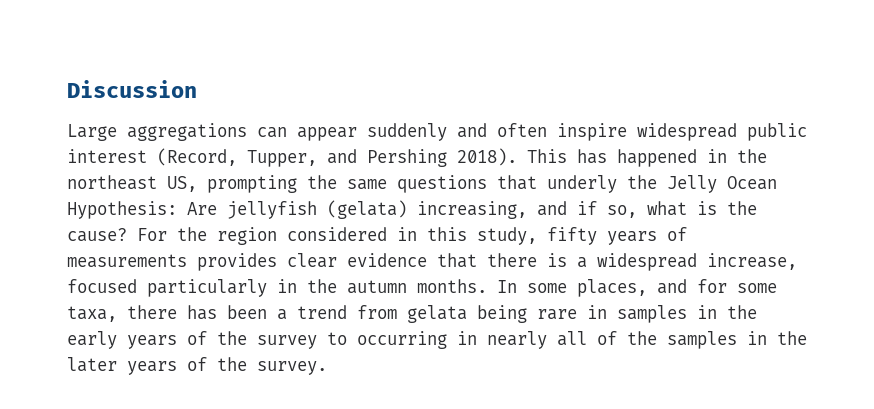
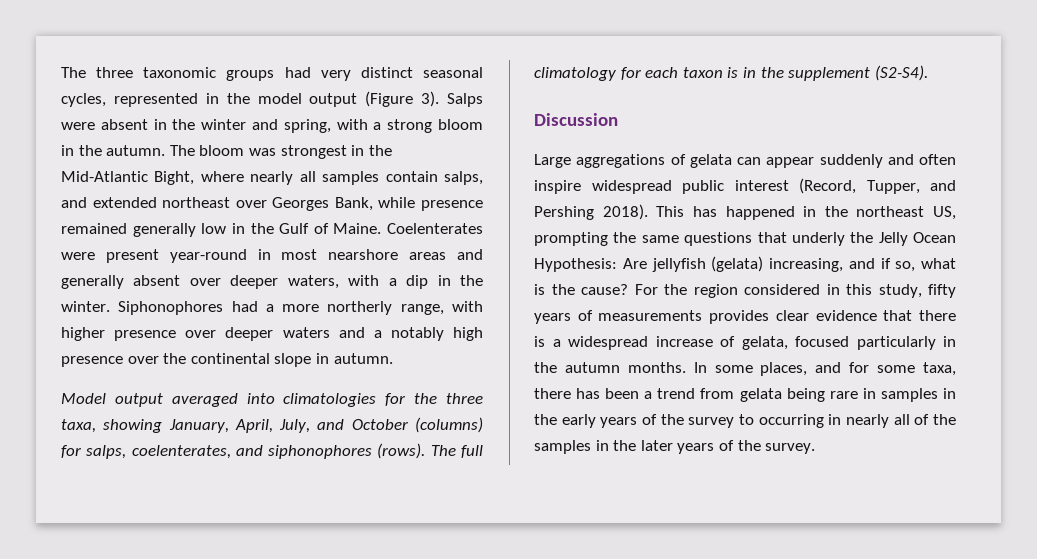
+ The three taxonomic groups had very distinct seasonal cycles, represented in the model output (Figure 3). Salps were absent in the winter and spring, with a strong bloom in the autumn. The bloom was strongest in the Mid-Atlantic Bight, where nearly all samples contain salps, and extended northeast over Georges Bank, while presence remained generally low in the Gulf of Maine. Coelenterates were present year-round in most nearshore areas and generally absent over deeper waters, with a dip in the winter. Siphonophores had a more northerly range, with higher presence over deeper waters and a notably high presence over the continental slope in autumn.
+ Model output averaged into climatologies for the three taxa, showing January, April, July, and October (columns) for salps, coelenterates, and siphonophores (rows). The full climatology for each taxon is in the supplement (S2-S4).
- Large aggregations can appear suddenly and often inspire widespread public interest (Record, Tupper, and Pershing 2018).
+ Large aggregations of gelata can appear suddenly and often inspire widespread public interest (Record, Tupper, and Pershing 2018).
- For the region considered in this study, fifty years of measurements provides clear evidence that there is a widespread increase, focused particularly in the autumn months.
+ For the region considered in this study, fifty years of measurements provides clear evidence that there is a widespread increase of gelata, focused particularly in the autumn months.

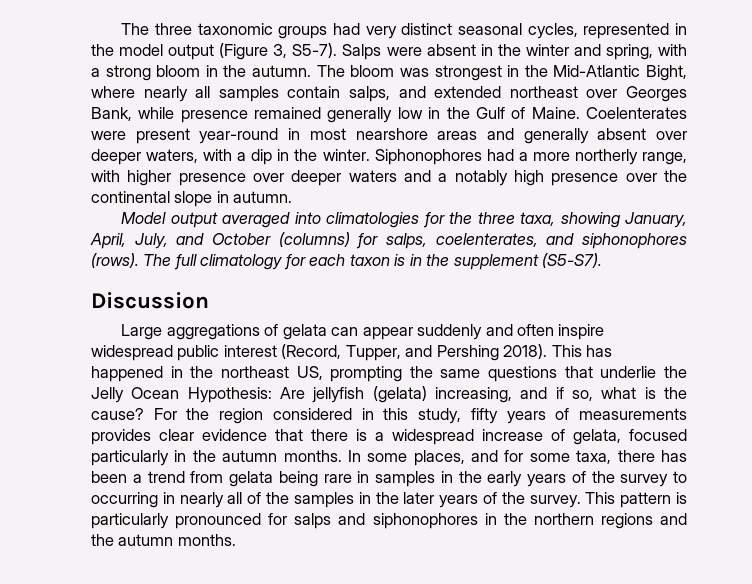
- The three taxonomic groups had very distinct seasonal cycles, represented in the model output (Figure 3).
+ The three taxonomic groups had very distinct seasonal cycles, represented in the model output (Figure 3, S5-7).
- The full climatology for each taxon is in the supplement (S2-S4).
+ The full climatology for each taxon is in the supplement (S5-S7).
- This has happened in the northeast US, prompting the same questions that underly the Jelly Ocean Hypothesis: Are jellyfish (gelata) increasing, and if so, what is the cause?
+ This has happened in the northeast US, prompting the same questions that underlie the Jelly Ocean Hypothesis: Are jellyfish (gelata) increasing, and if so, what is the cause?
+ This pattern is particularly pronounced for salps and siphonophores in the northern regions and the autumn months.

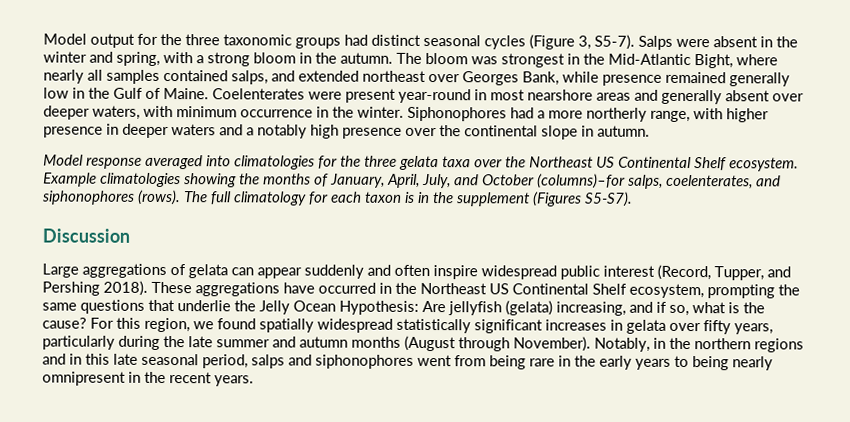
- The three taxonomic groups had very distinct seasonal cycles, represented in the model output (Figure 3, S5-7).
+ Model output for the three taxonomic groups had distinct seasonal cycles (Figure 3, S5-7).
- The bloom was strongest in the Mid-Atlantic Bight, where nearly all samples contain salps, and extended northeast over Georges Bank, while presence remained generally low in the Gulf of Maine.
+ The bloom was strongest in the Mid-Atlantic Bight, where nearly all samples contained salps, and extended northeast over Georges Bank, while presence remained generally low in the Gulf of Maine.
- Coelenterates were present year-round in most nearshore areas and generally absent over deeper waters, with a dip in the winter.
+ Coelenterates were present year-round in most nearshore areas and generally absent over deeper waters, with minimum occurrence in the winter.
- Siphonophores had a more northerly range, with higher presence over deeper waters and a notably high presence over the continental slope in autumn.
+ Siphonophores had a more northerly range, with higher presence in deeper waters and a notably high presence over the continental slope in autumn.
- Model output averaged into climatologies for the three taxa, showing January, April, July, and October (columns) for salps, coelenterates, and siphonophores (rows).
+ Model response averaged into climatologies for the three gelata taxa over the Northeast US Continental Shelf ecosystem. Example climatologies showing the months of January, April, July, and October (columns)–for salps, coelenterates, and siphonophores (rows).
- The full climatology for each taxon is in the supplement (S5-S7).
+ The full climatology for each taxon is in the supplement (Figures S5-S7).
- This has happened in the northeast US, prompting the same questions that underlie the Jelly Ocean Hypothesis: Are jellyfish (gelata) increasing, and if so, what is the cause?
+ These aggregations have occurred in the Northeast US Continental Shelf ecosystem, prompting the same questions that underlie the Jelly Ocean Hypothesis: Are jellyfish (gelata) increasing, and if so, what is the cause?
- For the region considered in this study, fifty years of measurements provides clear evidence that there is a widespread increase of gelata, focused particularly in the autumn months. In some places, and for some taxa, there has been a trend from gelata being rare in samples in the early years of the survey to occurring in nearly all of the samples in the later years of the survey. This pattern is particularly pronounced for salps and siphonophores in the northern regions and the autumn months.
+ For this region, we found spatially widespread statistically significant increases in gelata over fifty years, particularly during the late summer and autumn months (August through November). Notably, in the northern regions and in this late seasonal period, salps and siphonophores went from being rare in the early years to being nearly omnipresent in the recent years.

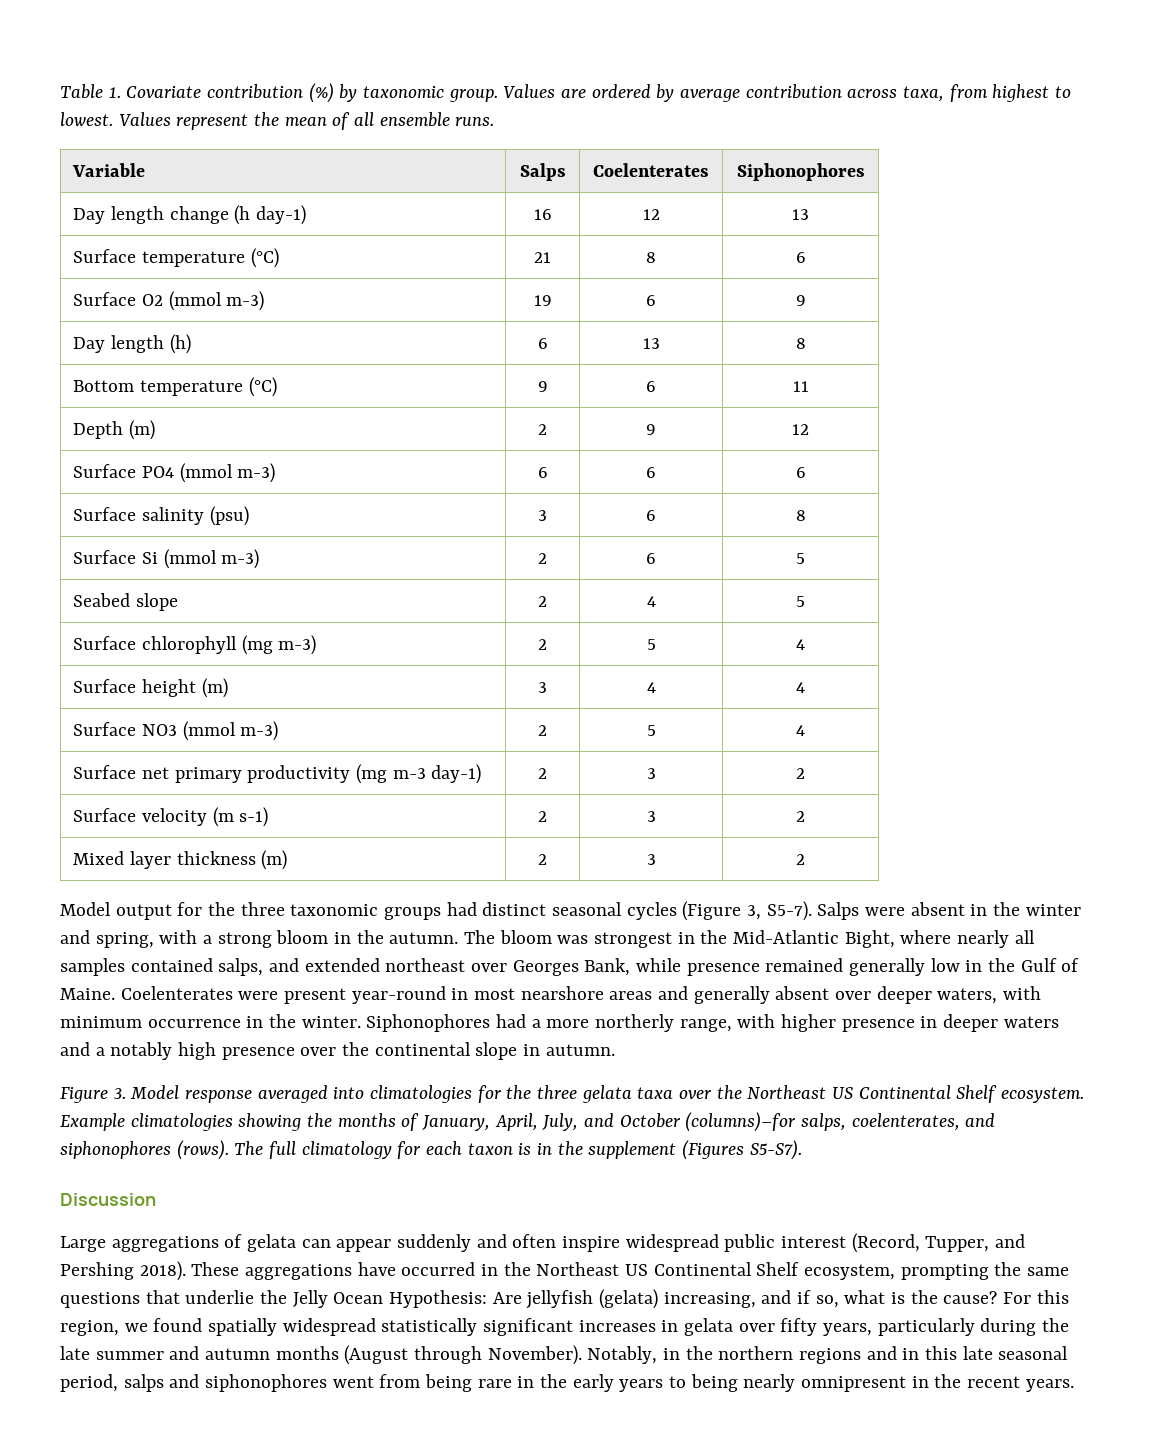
+ Table 1. Covariate contribution (%) by taxonomic group. Values are ordered by average contribution across taxa, from highest to lowest. Values represent the mean of all ensemble runs.
+ Variable | Salps | Coelenterates | Siphonophores
+ Day length change (h day-1) | 16 | 12 | 13
+ Surface temperature (°C) | 21 | 8 | 6
+ Surface O2 (mmol m-3) | 19 | 6 | 9
+ Day length (h) | 6 | 13 | 8
+ Bottom temperature (°C) | 9 | 6 | 11
+ Depth (m) | 2 | 9 | 12
+ Surface PO4 (mmol m-3) | 6 | 6 | 6
+ Surface salinity (psu) | 3 | 6 | 8
+ Surface Si (mmol m-3) | 2 | 6 | 5
+ Seabed slope | 2 | 4 | 5
+ Surface chlorophyll (mg m-3) | 2 | 5 | 4
+ Surface height (m) | 3 | 4 | 4
+ Surface NO3 (mmol m-3) | 2 | 5 | 4
+ Surface net primary productivity (mg m-3 day-1) | 2 | 3 | 2
+ Surface velocity (m s-1) | 2 | 3 | 2
+ Mixed layer thickness (m) | 2 | 3 | 2
- Model response averaged into climatologies for the three gelata taxa over the Northeast US Continental Shelf ecosystem.
+ Figure 3. Model response averaged into climatologies for the three gelata taxa over the Northeast US Continental Shelf ecosystem.

